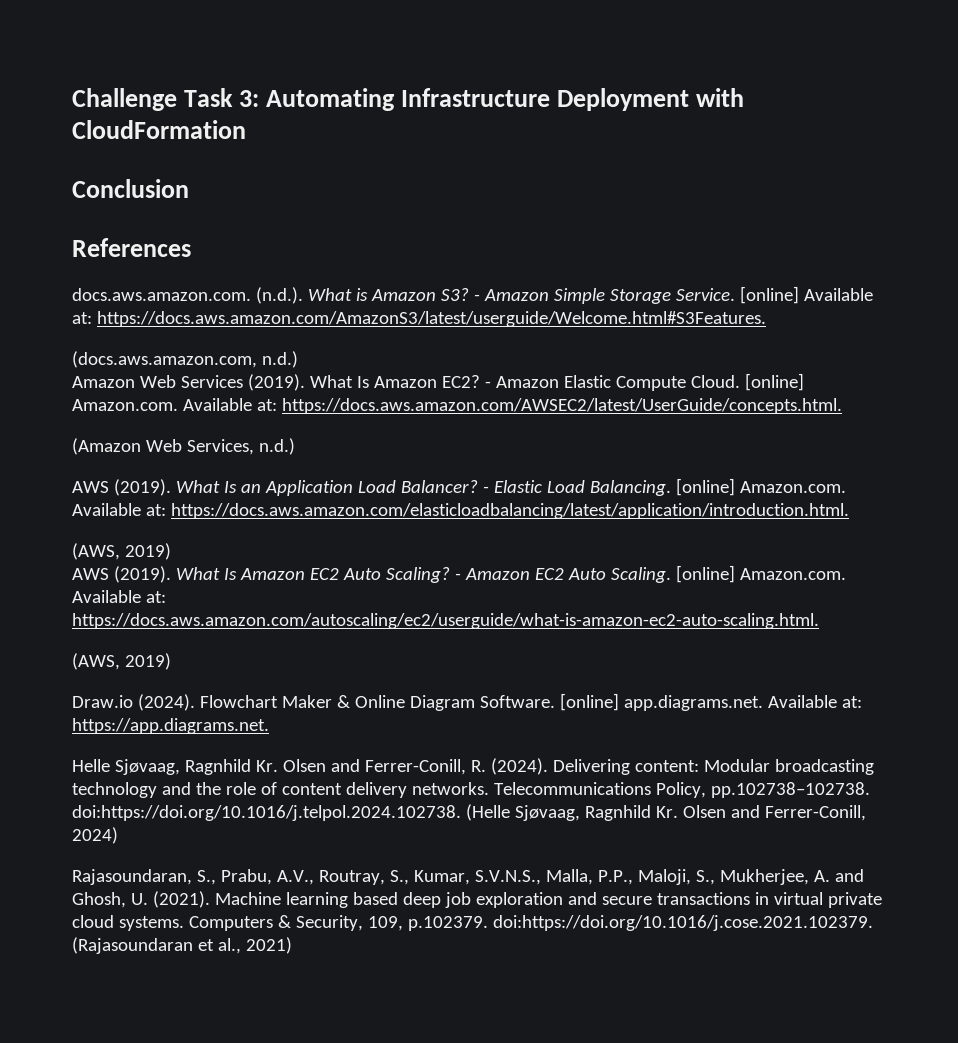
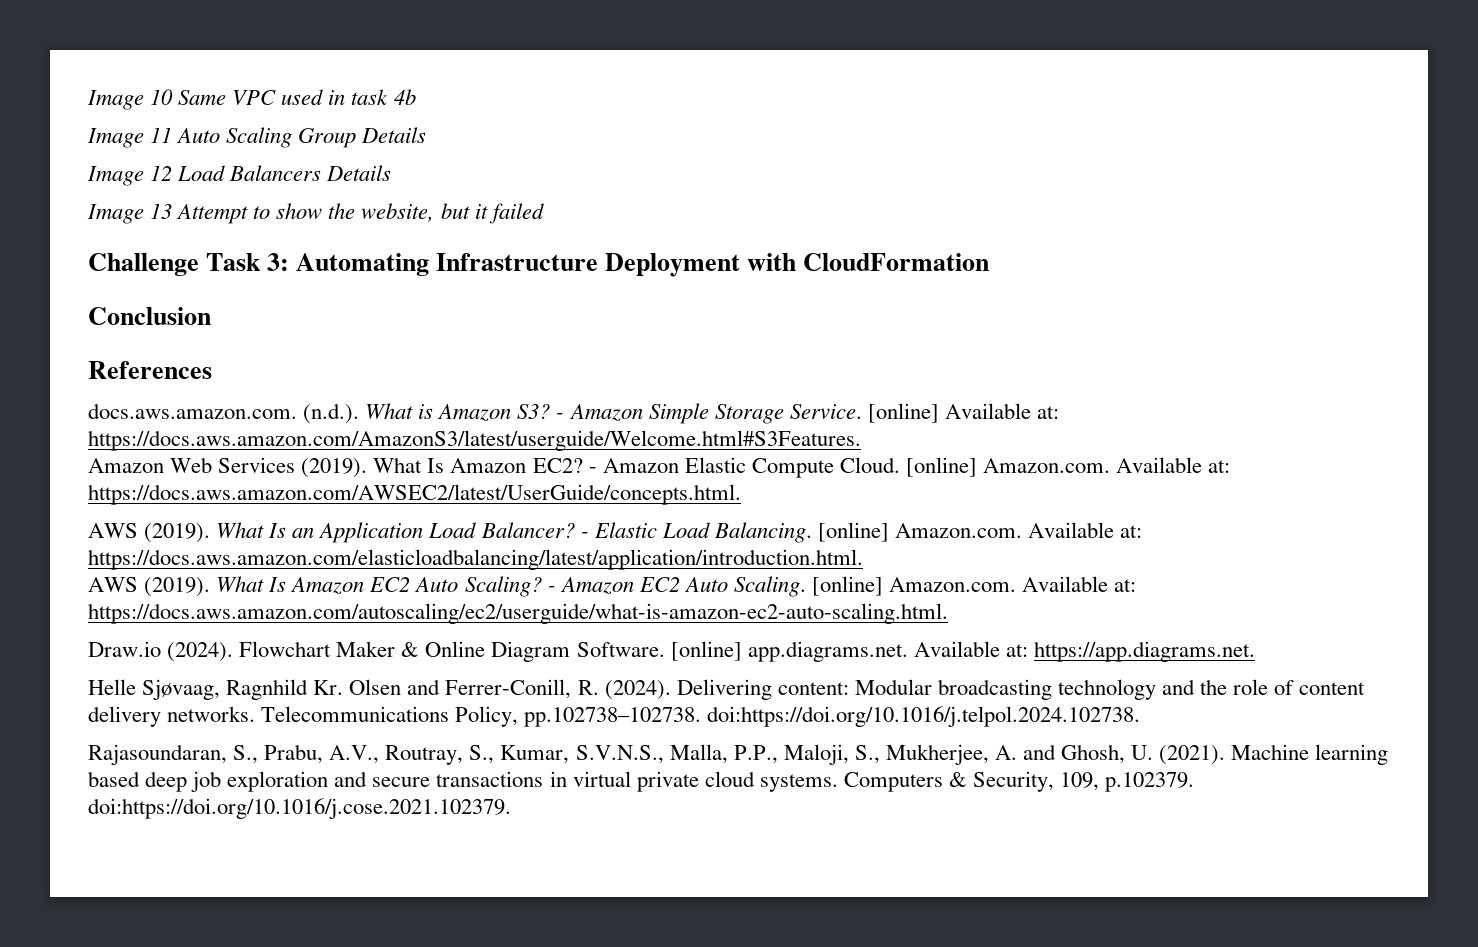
+ Image 10 Same VPC used in task 4b
+ Image 11 Auto Scaling Group Details
+ Image 12 Load Balancers Details
+ Image 13 Attempt to show the website, but it failed
- (docs.aws.amazon.com, n.d.)
- (Amazon Web Services, n.d.)
  [online] Amazon.com. Available at: https://docs.aws.amazon.com/elasticloadbalancing/latest/application/introduction.html.
- (AWS, 2019)
  [online] Amazon.com. Available at: https://docs.aws.amazon.com/autoscaling/ec2/userguide/what-is-amazon-ec2-auto-scaling.html.
- (AWS, 2019)
- Telecommunications Policy, pp.102738–102738. doi:https://doi.org/10.1016/j.telpol.2024.102738. (Helle Sjøvaag, Ragnhild Kr. Olsen and Ferrer-Conill, 2024)
+ Telecommunications Policy, pp.102738–102738. doi:https://doi.org/10.1016/j.telpol.2024.102738.
- Computers & Security, 109, p.102379. doi:https://doi.org/10.1016/j.cose.2021.102379. (Rajasoundaran et al., 2021)
+ Computers & Security, 109, p.102379. doi:https://doi.org/10.1016/j.cose.2021.102379.

